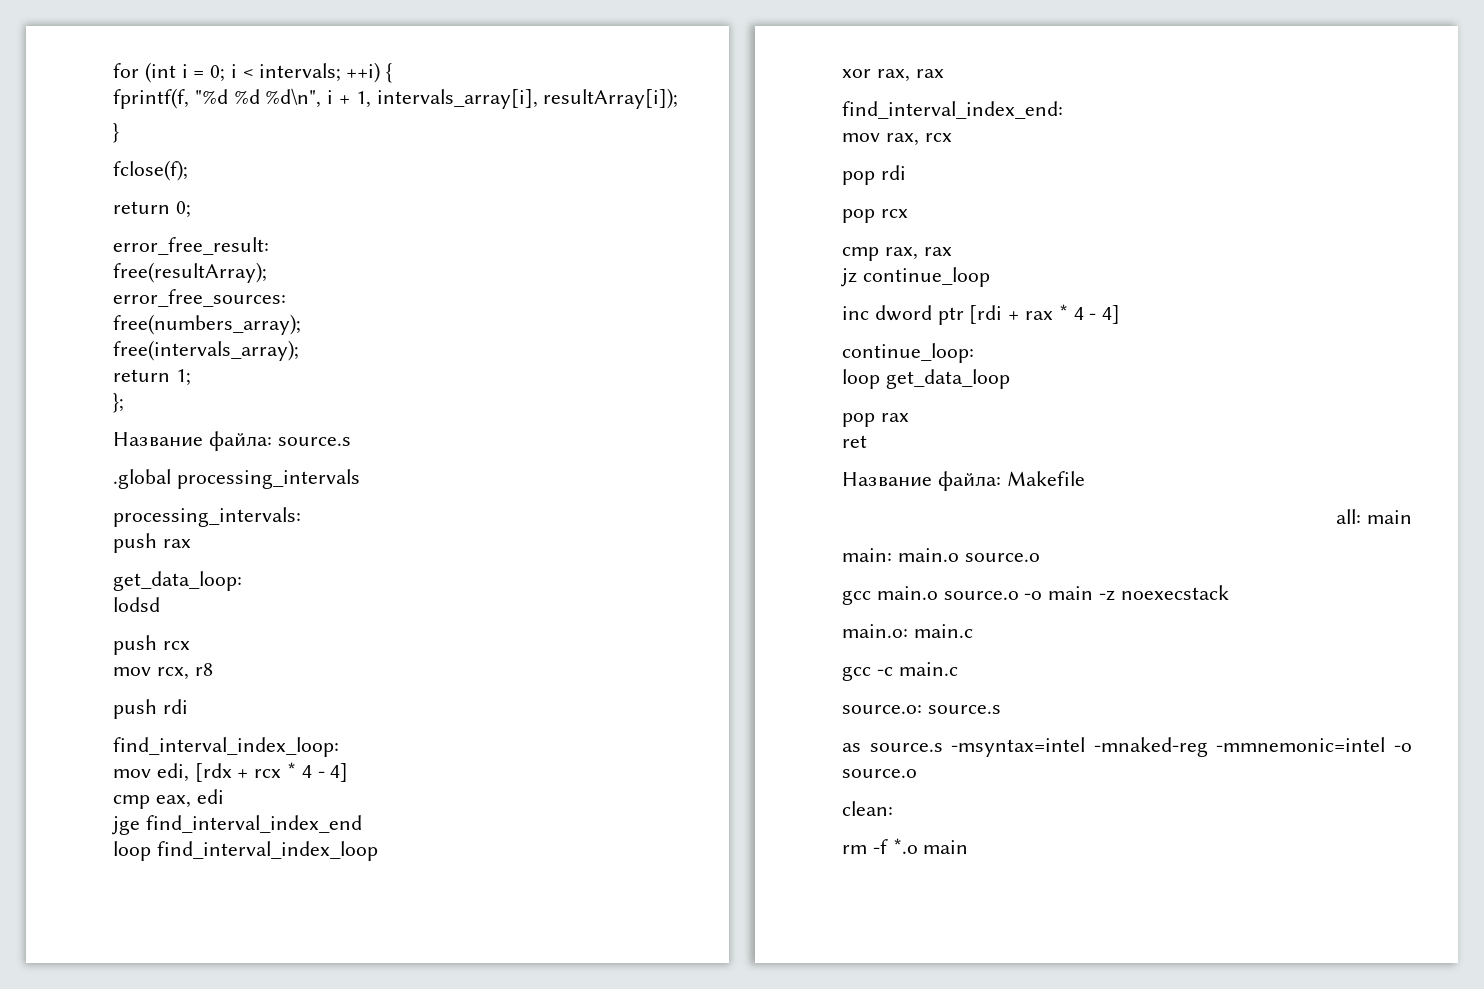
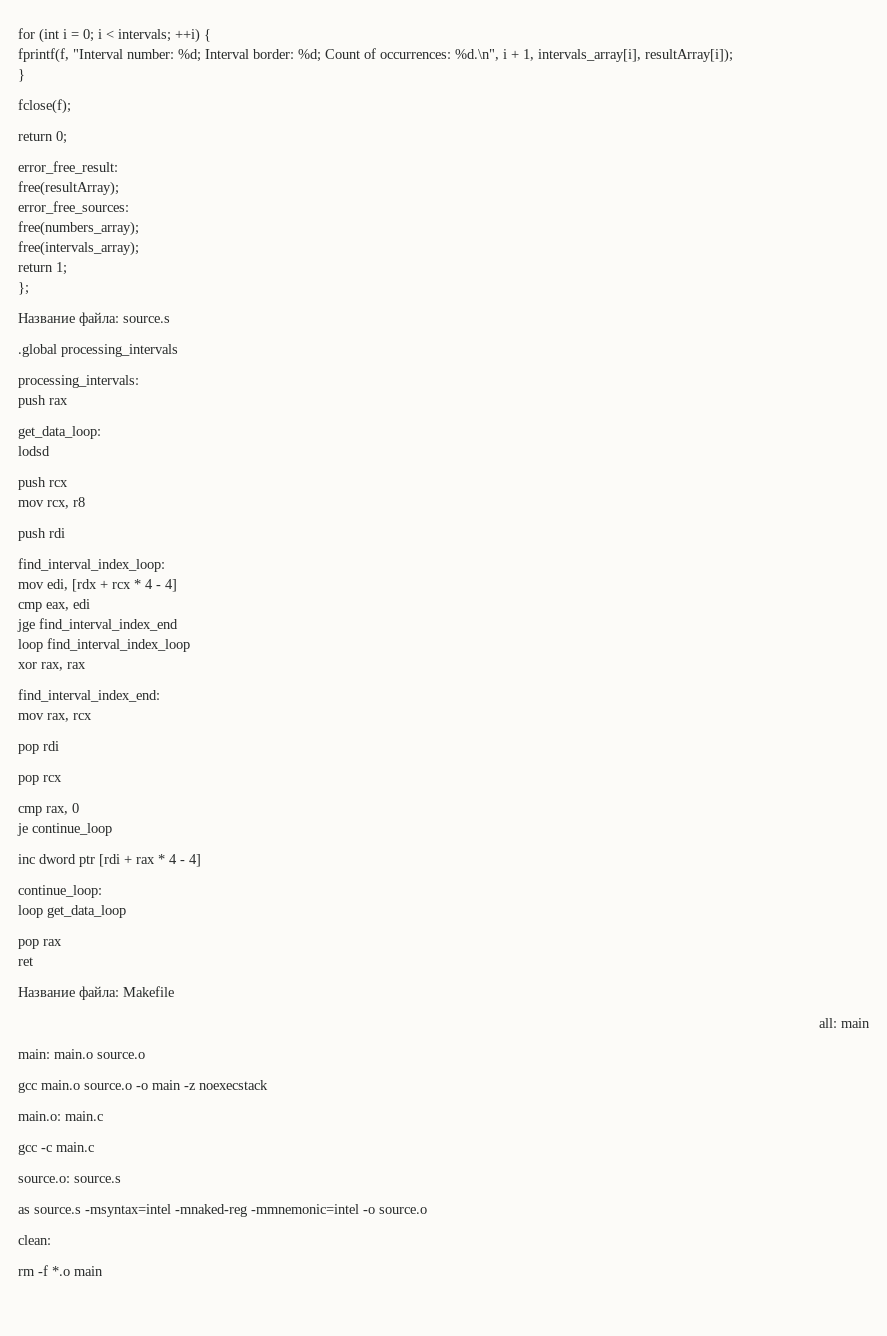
- fprintf(f, "%d %d %d\n", i + 1, intervals_array[i], resultArray[i]);
+ fprintf(f, "Interval number: %d; Interval border: %d; Count of occurrences: %d.\n", i + 1, intervals_array[i], resultArray[i]);
- cmp rax, rax
- jz continue_loop
+ cmp rax, 0
+ je continue_loop

